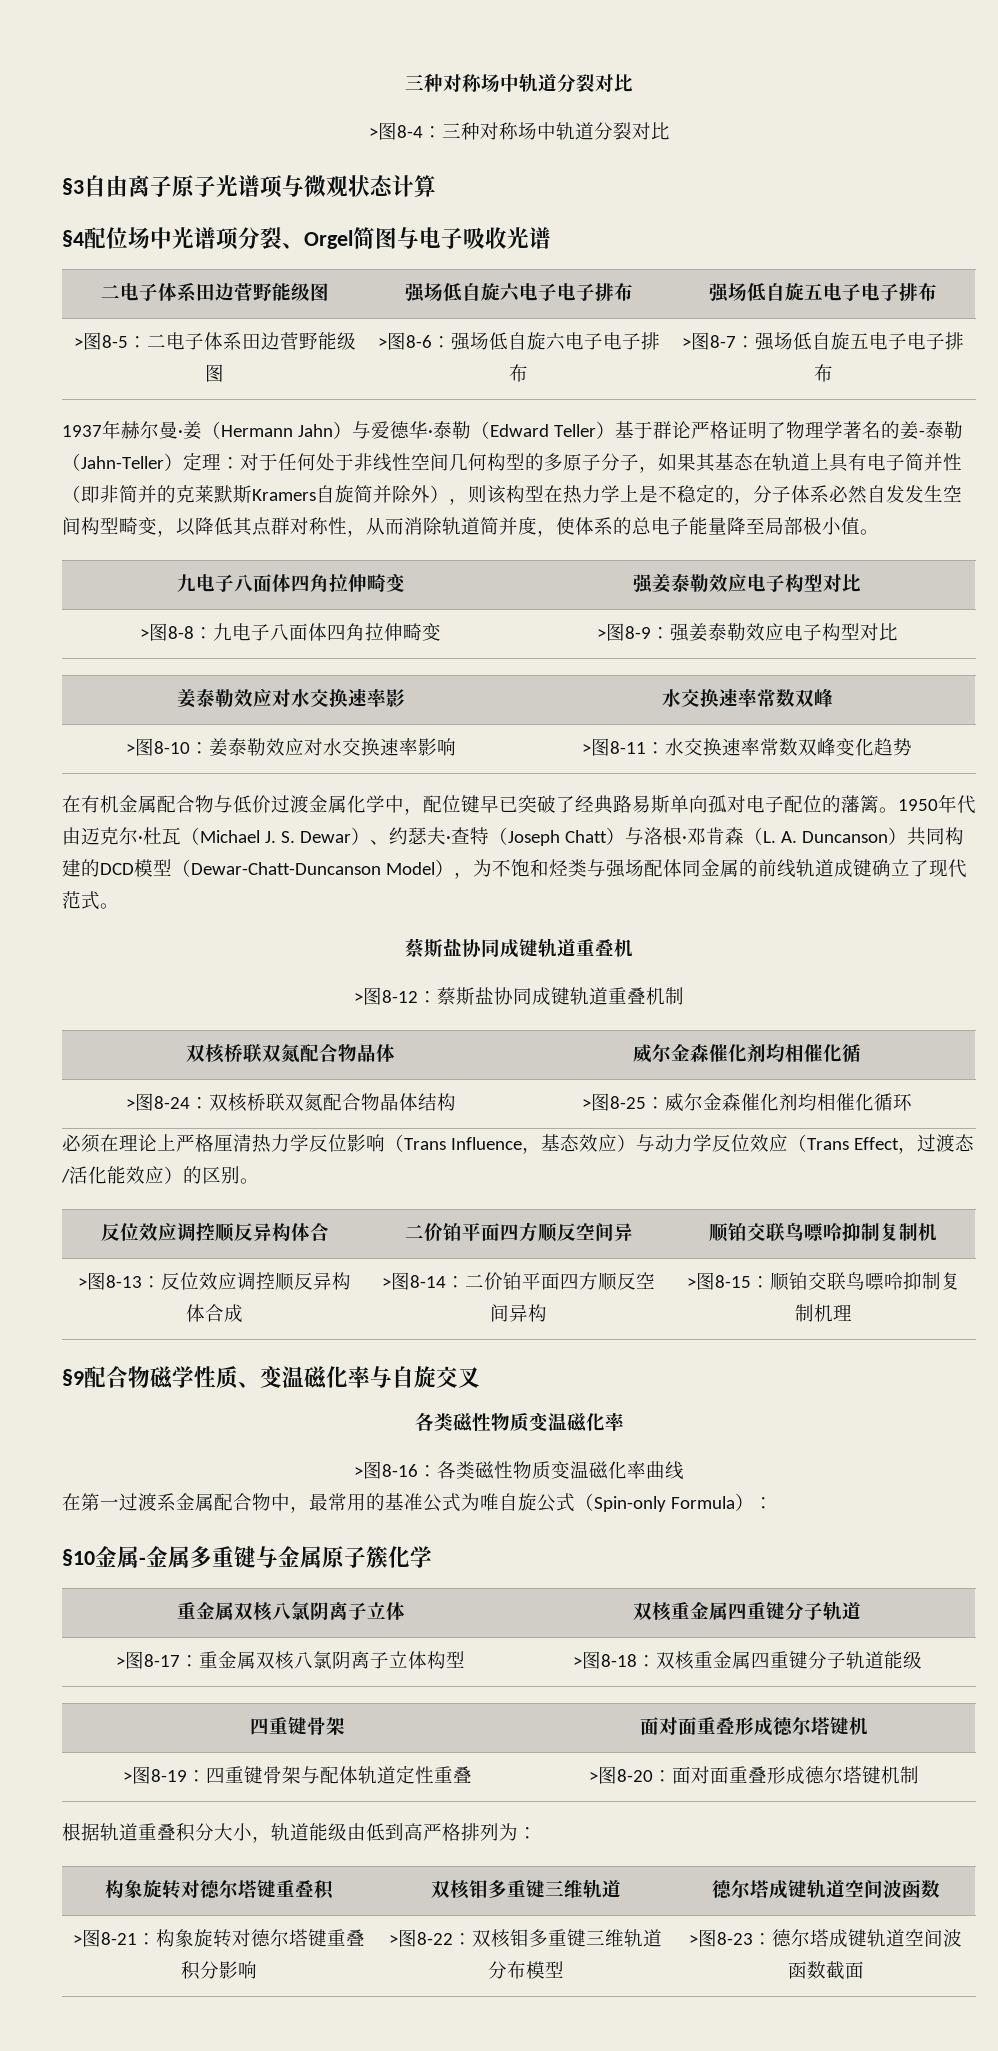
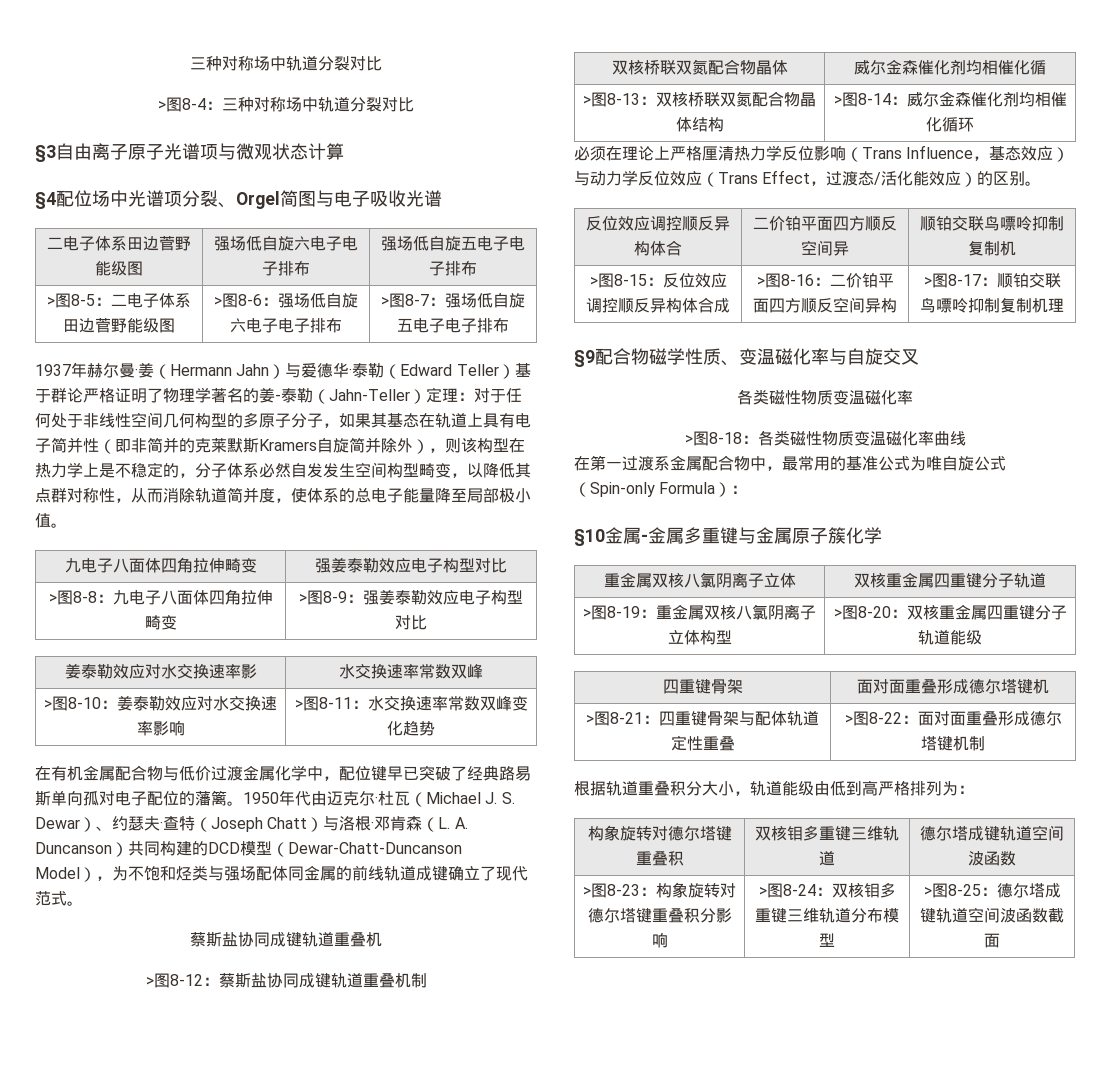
- >图8-24：双核桥联双氮配合物晶体结构 | >图8-25：威尔金森催化剂均相催化循环
+ >图8-13：双核桥联双氮配合物晶体结构 | >图8-14：威尔金森催化剂均相催化循环
- >图8-13：反位效应调控顺反异构体合成 | >图8-14：二价铂平面四方顺反空间异构 | >图8-15：顺铂交联鸟嘌呤抑制复制机理
+ >图8-15：反位效应调控顺反异构体合成 | >图8-16：二价铂平面四方顺反空间异构 | >图8-17：顺铂交联鸟嘌呤抑制复制机理
- >图8-16：各类磁性物质变温磁化率曲线
+ >图8-18：各类磁性物质变温磁化率曲线
- >图8-17：重金属双核八氯阴离子立体构型 | >图8-18：双核重金属四重键分子轨道能级
+ >图8-19：重金属双核八氯阴离子立体构型 | >图8-20：双核重金属四重键分子轨道能级
- >图8-19：四重键骨架与配体轨道定性重叠 | >图8-20：面对面重叠形成德尔塔键机制
+ >图8-21：四重键骨架与配体轨道定性重叠 | >图8-22：面对面重叠形成德尔塔键机制
- >图8-21：构象旋转对德尔塔键重叠积分影响 | >图8-22：双核钼多重键三维轨道分布模型 | >图8-23：德尔塔成键轨道空间波函数截面
+ >图8-23：构象旋转对德尔塔键重叠积分影响 | >图8-24：双核钼多重键三维轨道分布模型 | >图8-25：德尔塔成键轨道空间波函数截面

